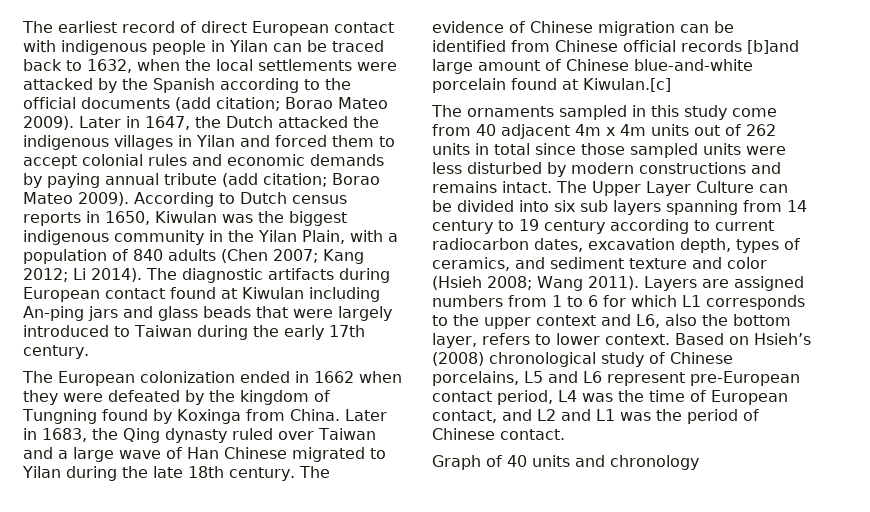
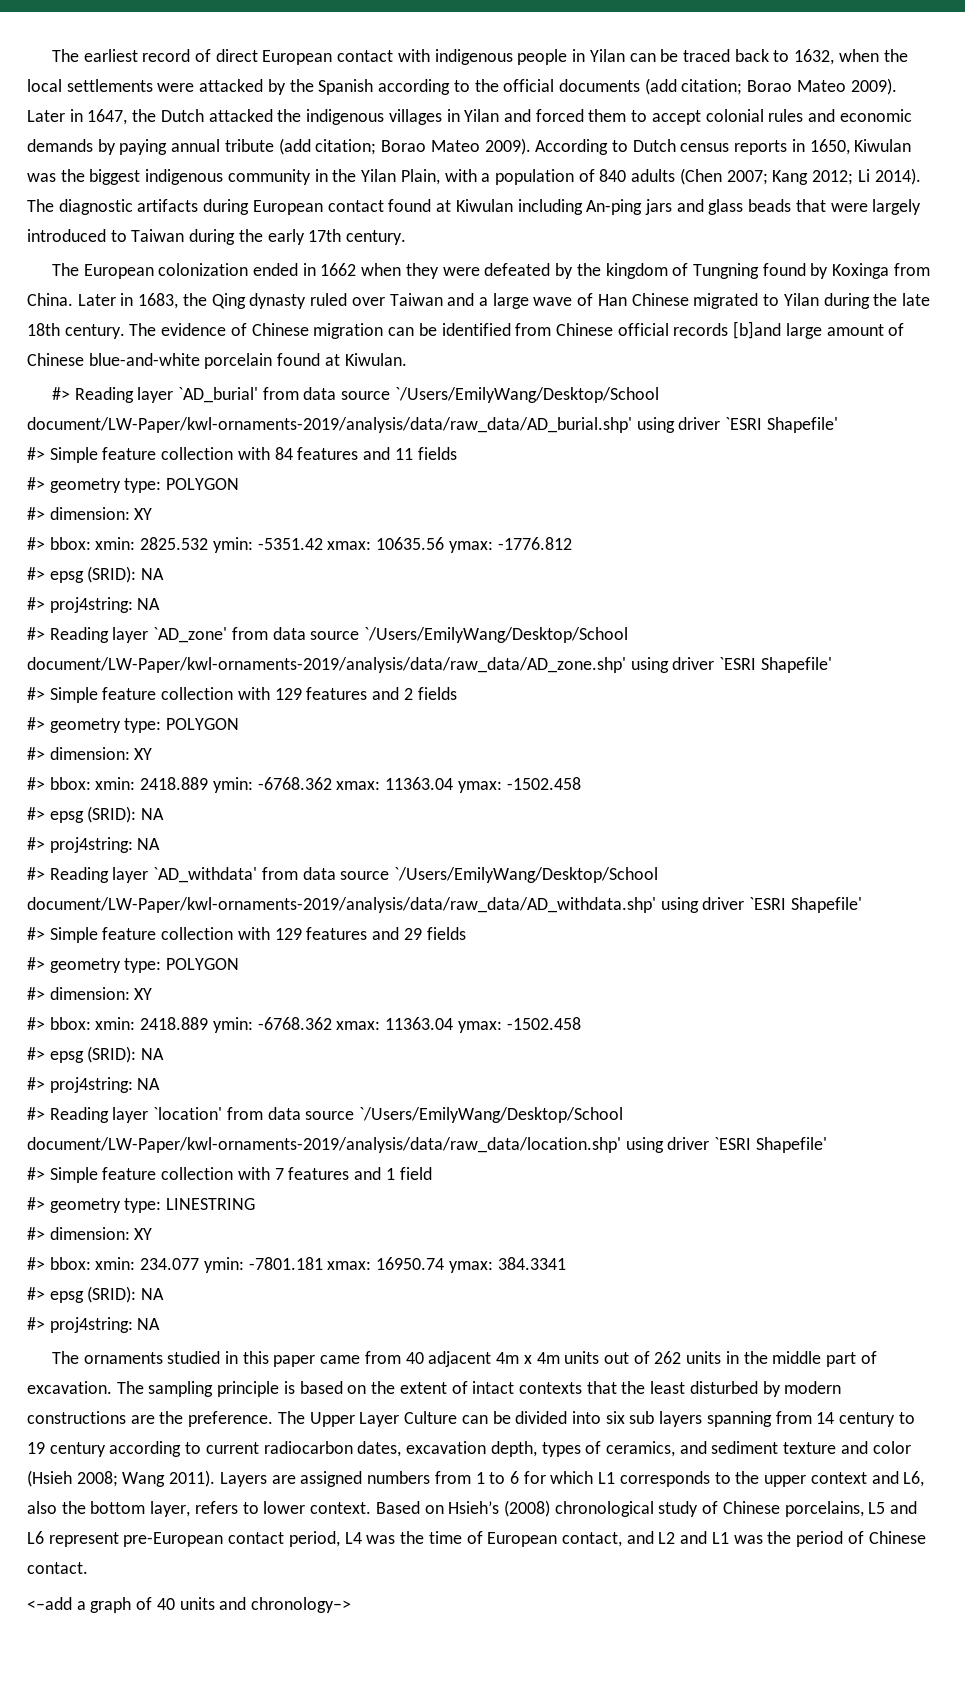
- The evidence of Chinese migration can be identified from Chinese official records [b]and large amount of Chinese blue-and-white porcelain found at Kiwulan.[c]
+ The evidence of Chinese migration can be identified from Chinese official records [b]and large amount of Chinese blue-and-white porcelain found at Kiwulan.
+ #> Reading layer `AD_burial' from data source `/Users/EmilyWang/Desktop/School document/LW-Paper/kwl-ornaments-2019/analysis/data/raw_data/AD_burial.shp' using driver `ESRI Shapefile'
+ #> Simple feature collection with 84 features and 11 fields
+ #> geometry type: POLYGON
+ #> dimension: XY
+ #> bbox: xmin: 2825.532 ymin: -5351.42 xmax: 10635.56 ymax: -1776.812
+ #> epsg (SRID): NA
+ #> proj4string: NA
+ #> Reading layer `AD_zone' from data source `/Users/EmilyWang/Desktop/School document/LW-Paper/kwl-ornaments-2019/analysis/data/raw_data/AD_zone.shp' using driver `ESRI Shapefile'
+ #> Simple feature collection with 129 features and 2 fields
+ #> geometry type: POLYGON
+ #> dimension: XY
+ #> bbox: xmin: 2418.889 ymin: -6768.362 xmax: 11363.04 ymax: -1502.458
+ #> epsg (SRID): NA
+ #> proj4string: NA
+ #> Reading layer `AD_withdata' from data source `/Users/EmilyWang/Desktop/School document/LW-Paper/kwl-ornaments-2019/analysis/data/raw_data/AD_withdata.shp' using driver `ESRI Shapefile'
+ #> Simple feature collection with 129 features and 29 fields
+ #> geometry type: POLYGON
+ #> dimension: XY
+ #> bbox: xmin: 2418.889 ymin: -6768.362 xmax: 11363.04 ymax: -1502.458
+ #> epsg (SRID): NA
+ #> proj4string: NA
+ #> Reading layer `location' from data source `/Users/EmilyWang/Desktop/School document/LW-Paper/kwl-ornaments-2019/analysis/data/raw_data/location.shp' using driver `ESRI Shapefile'
+ #> Simple feature collection with 7 features and 1 field
+ #> geometry type: LINESTRING
+ #> dimension: XY
+ #> bbox: xmin: 234.077 ymin: -7801.181 xmax: 16950.74 ymax: 384.3341
+ #> epsg (SRID): NA
+ #> proj4string: NA
- The ornaments sampled in this study come from 40 adjacent 4m x 4m units out of 262 units in total since those sampled units were less disturbed by modern constructions and remains intact.
+ The ornaments studied in this paper came from 40 adjacent 4m x 4m units out of 262 units in the middle part of excavation. The sampling principle is based on the extent of intact contexts that the least disturbed by modern constructions are the preference.
- Graph of 40 units and chronology
+ <–add a graph of 40 units and chronology–>

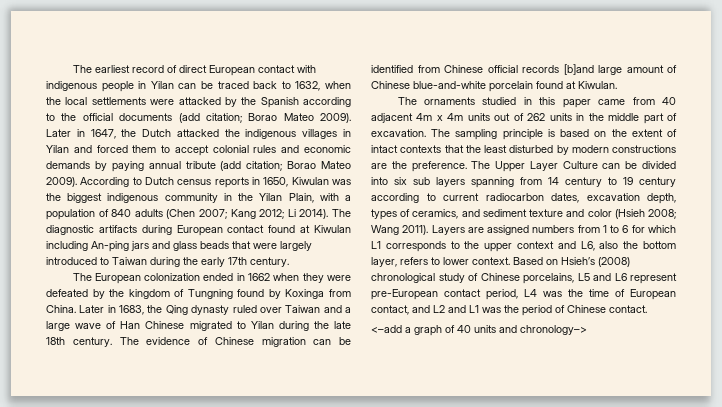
- #> Reading layer `AD_burial' from data source `/Users/EmilyWang/Desktop/School document/LW-Paper/kwl-ornaments-2019/analysis/data/raw_data/AD_burial.shp' using driver `ESRI Shapefile'
- #> Simple feature collection with 84 features and 11 fields
- #> geometry type: POLYGON
- #> dimension: XY
- #> bbox: xmin: 2825.532 ymin: -5351.42 xmax: 10635.56 ymax: -1776.812
- #> epsg (SRID): NA
- #> proj4string: NA
- #> Reading layer `AD_zone' from data source `/Users/EmilyWang/Desktop/School document/LW-Paper/kwl-ornaments-2019/analysis/data/raw_data/AD_zone.shp' using driver `ESRI Shapefile'
- #> Simple feature collection with 129 features and 2 fields
- #> geometry type: POLYGON
- #> dimension: XY
- #> bbox: xmin: 2418.889 ymin: -6768.362 xmax: 11363.04 ymax: -1502.458
- #> epsg (SRID): NA
- #> proj4string: NA
- #> Reading layer `AD_withdata' from data source `/Users/EmilyWang/Desktop/School document/LW-Paper/kwl-ornaments-2019/analysis/data/raw_data/AD_withdata.shp' using driver `ESRI Shapefile'
- #> Simple feature collection with 129 features and 29 fields
- #> geometry type: POLYGON
- #> dimension: XY
- #> bbox: xmin: 2418.889 ymin: -6768.362 xmax: 11363.04 ymax: -1502.458
- #> epsg (SRID): NA
- #> proj4string: NA
- #> Reading layer `location' from data source `/Users/EmilyWang/Desktop/School document/LW-Paper/kwl-ornaments-2019/analysis/data/raw_data/location.shp' using driver `ESRI Shapefile'
- #> Simple feature collection with 7 features and 1 field
- #> geometry type: LINESTRING
- #> dimension: XY
- #> bbox: xmin: 234.077 ymin: -7801.181 xmax: 16950.74 ymax: 384.3341
- #> epsg (SRID): NA
- #> proj4string: NA

